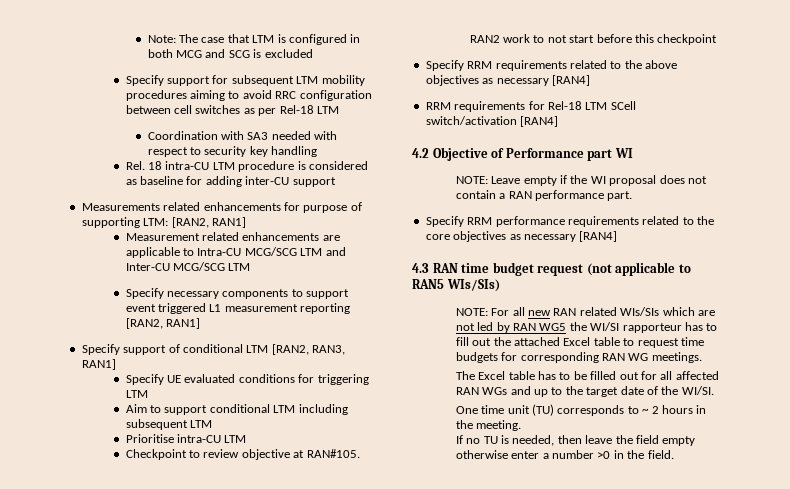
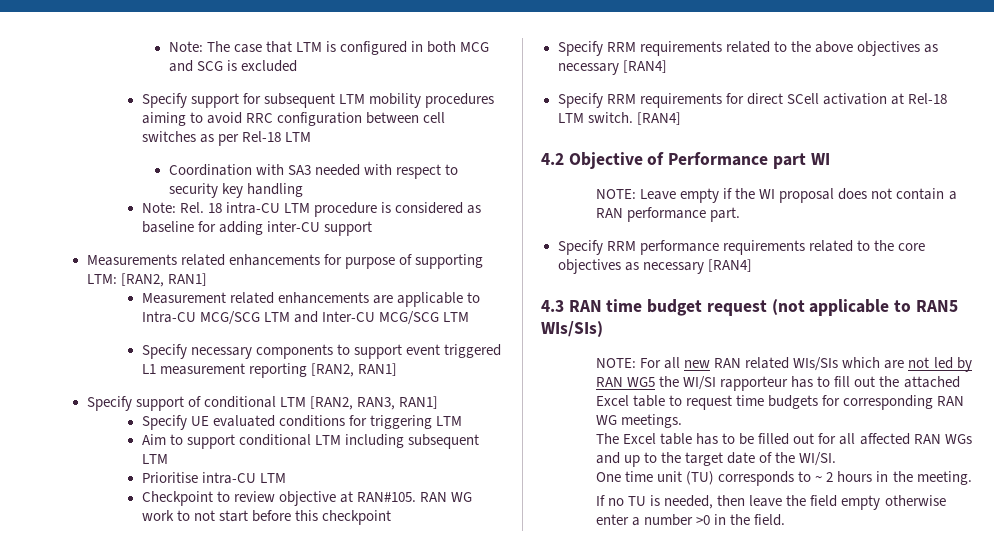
- Rel. 18 intra-CU LTM procedure is considered as baseline for adding inter-CU support
+ Note: Rel. 18 intra-CU LTM procedure is considered as baseline for adding inter-CU support
- RAN2 work to not start before this checkpoint
+ RAN WG work to not start before this checkpoint
- RRM requirements for Rel-18 LTM SCell switch/activation [RAN4]
+ Specify RRM requirements for direct SCell activation at Rel-18 LTM switch. [RAN4]

